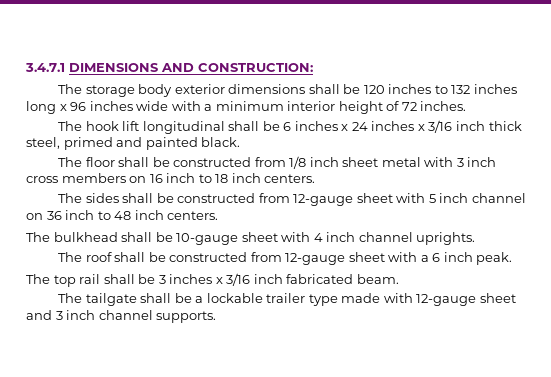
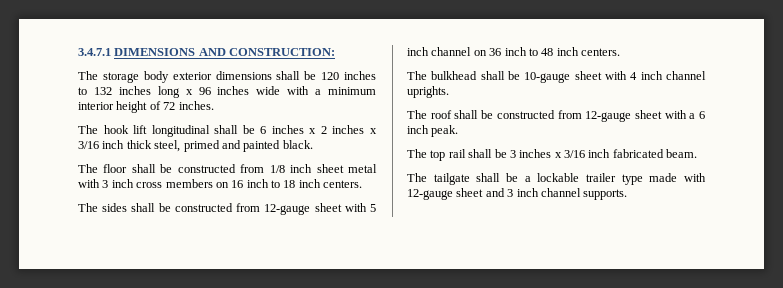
- The hook lift longitudinal shall be 6 inches x 24 inches x 3/16 inch thick steel, primed and painted black.
+ The hook lift longitudinal shall be 6 inches x 2 inches x 3/16 inch thick steel, primed and painted black.

